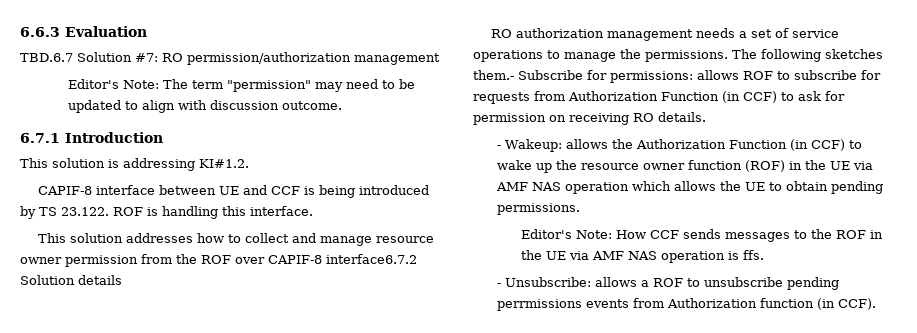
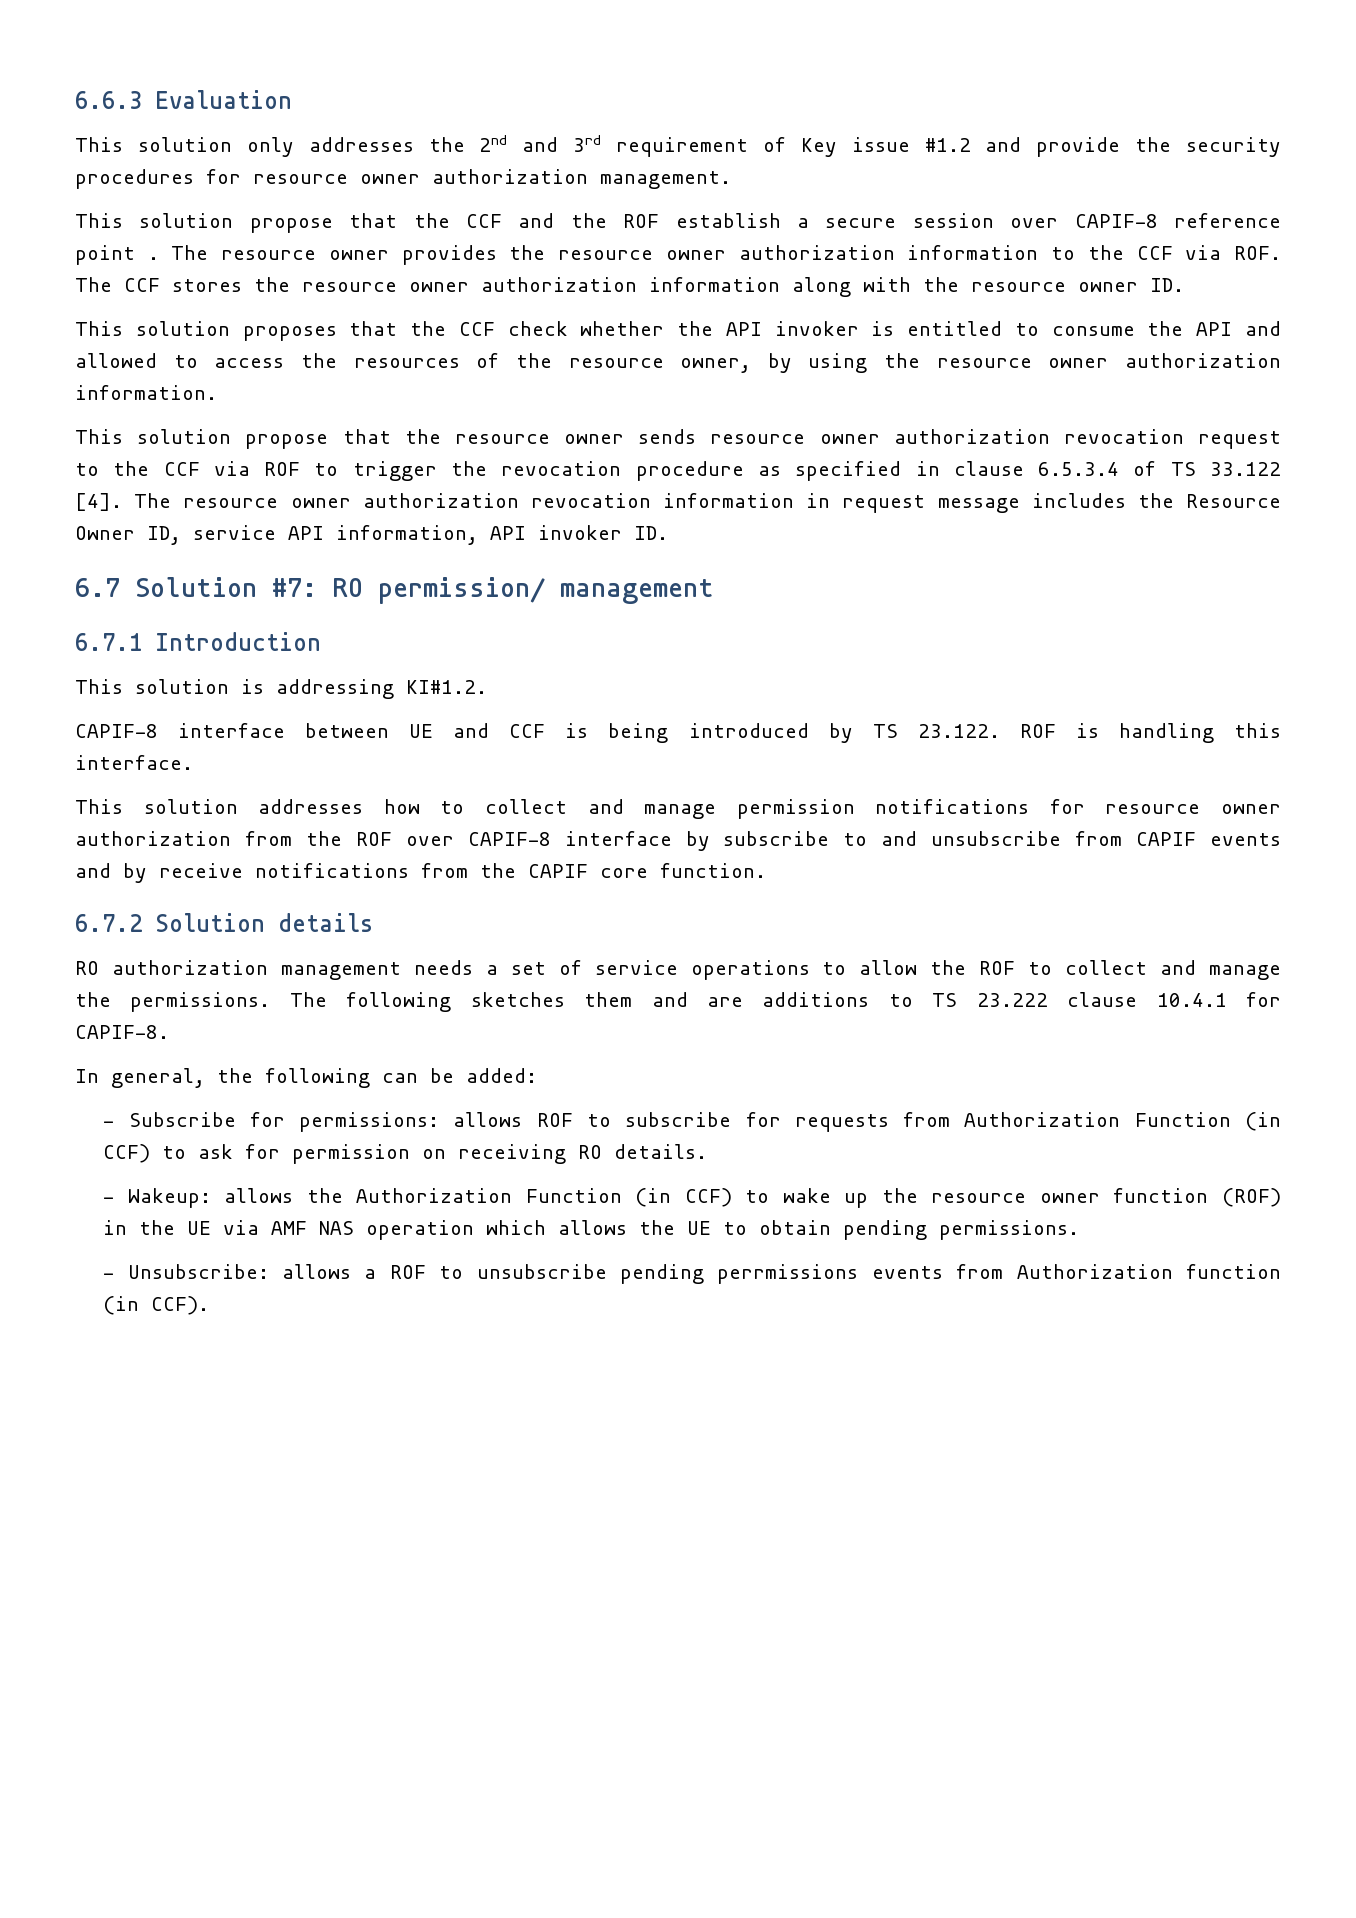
- TBD.6.7 Solution #7: RO permission/authorization management
- Editor's Note: The term "permission" may need to be updated to align with discussion outcome.
+ This solution only addresses the 2nd and 3rd requirement of Key issue #1.2 and provide the security procedures for resource owner authorization management.
+ This solution propose that the CCF and the ROF establish a secure session over CAPIF-8 reference point . The resource owner provides the resource owner authorization information to the CCF via ROF. The CCF stores the resource owner authorization information along with the resource owner ID.
+ This solution proposes that the CCF check whether the API invoker is entitled to consume the API and allowed to access the resources of the resource owner, by using the resource owner authorization information.
+ This solution propose that the resource owner sends resource owner authorization revocation request to the CCF via ROF to trigger the revocation procedure as specified in clause 6.5.3.4 of TS 33.122 [4]. The resource owner authorization revocation information in request message includes the Resource Owner ID, service API information, API invoker ID.
+ 6.7 Solution #7: RO permission/ management
- This solution addresses how to collect and manage resource owner permission from the ROF over CAPIF-8 interface6.7.2 Solution details
+ This solution addresses how to collect and manage permission notifications for resource owner authorization from the ROF over CAPIF-8 interface by subscribe to and unsubscribe from CAPIF events and by receive notifications from the CAPIF core function.
+ 6.7.2 Solution details
- RO authorization management needs a set of service operations to manage the permissions.
+ RO authorization management needs a set of service operations to allow the ROF to collect and manage the permissions.
- The following sketches them.- Subscribe for permissions: allows ROF to subscribe for requests from Authorization Function (in CCF) to ask for permission on receiving RO details.
+ The following sketches them and are additions to TS 23.222 clause 10.4.1 for CAPIF-8.
+ In general, the following can be added:
+ - Subscribe for permissions: allows ROF to subscribe for requests from Authorization Function (in CCF) to ask for permission on receiving RO details.
- Editor's Note: How CCF sends messages to the ROF in the UE via AMF NAS operation is ffs.

